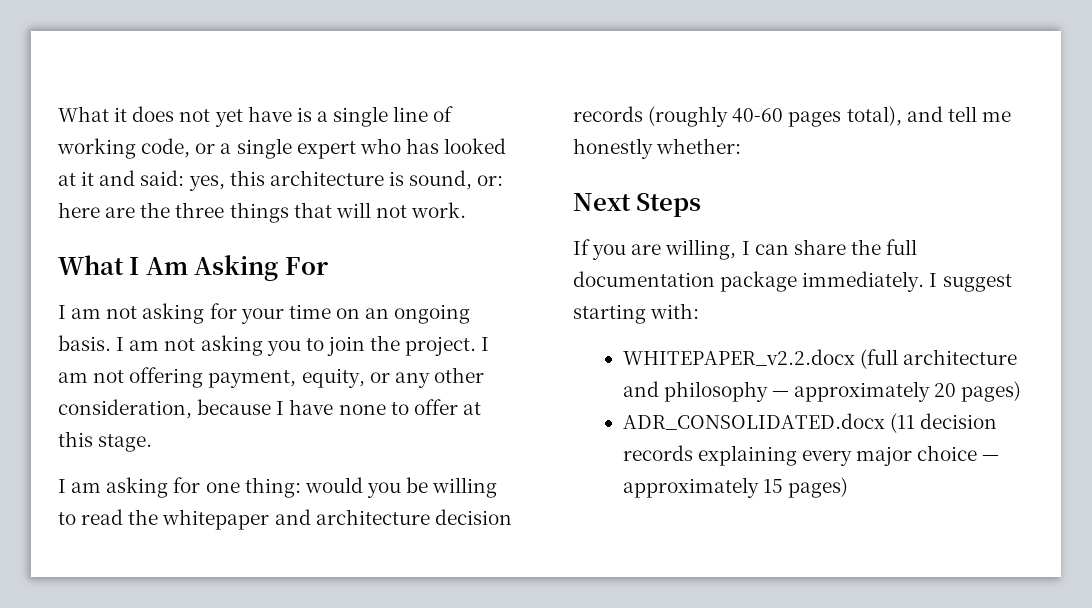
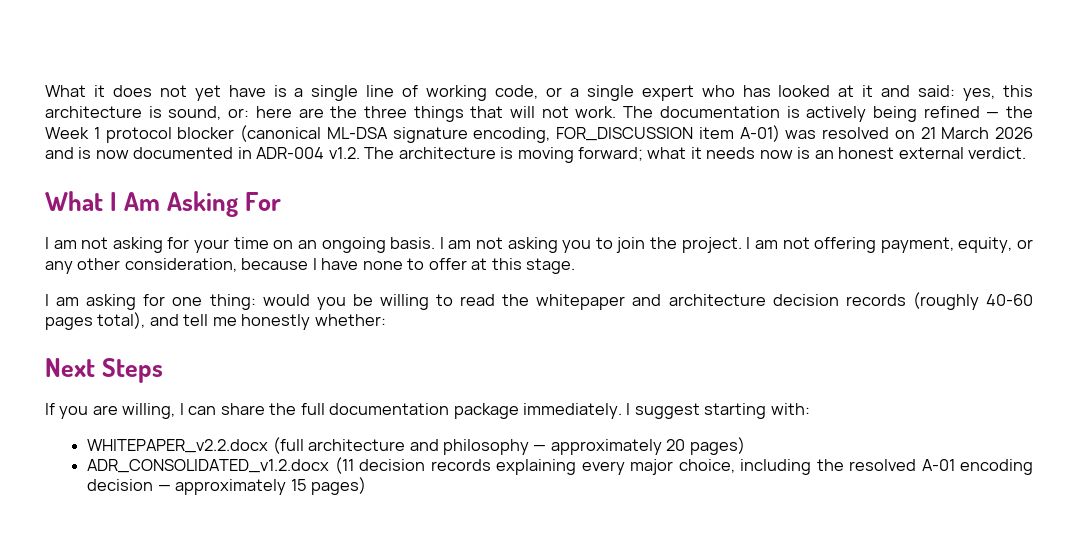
+ The documentation is actively being refined — the Week 1 protocol blocker (canonical ML-DSA signature encoding, FOR_DISCUSSION item A-01) was resolved on 21 March 2026 and is now documented in ADR-004 v1.2. The architecture is moving forward; what it needs now is an honest external verdict.
- ADR_CONSOLIDATED.docx (11 decision records explaining every major choice — approximately 15 pages)
+ ADR_CONSOLIDATED_v1.2.docx (11 decision records explaining every major choice, including the resolved A-01 encoding decision — approximately 15 pages)

